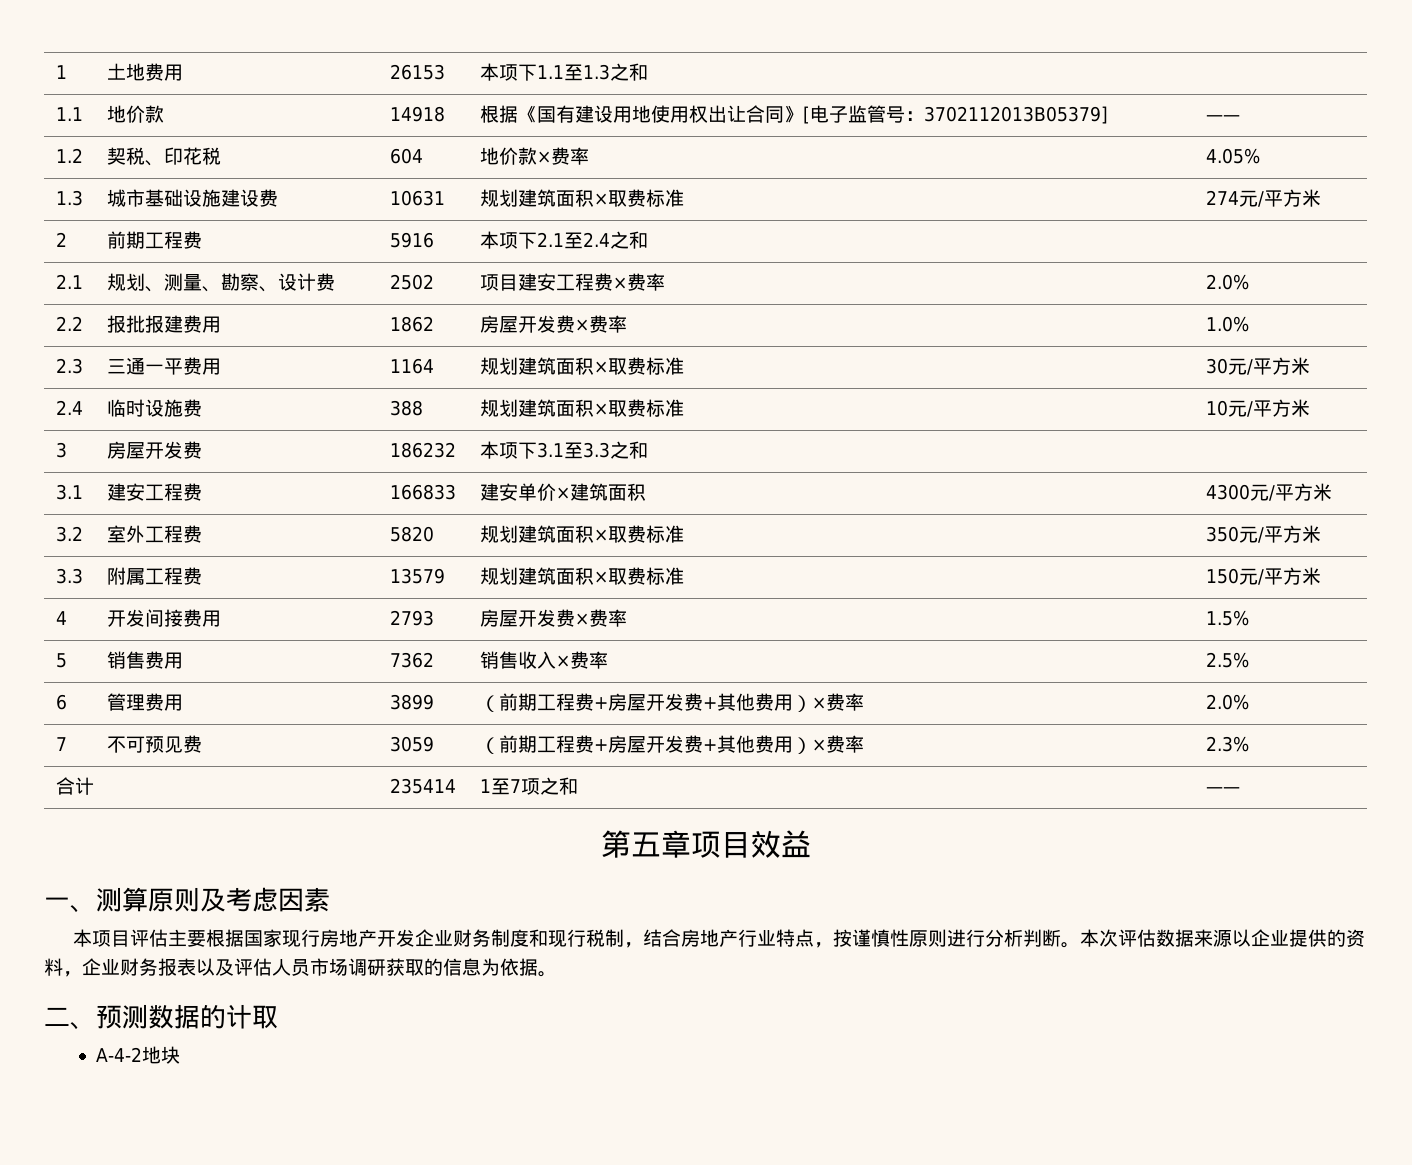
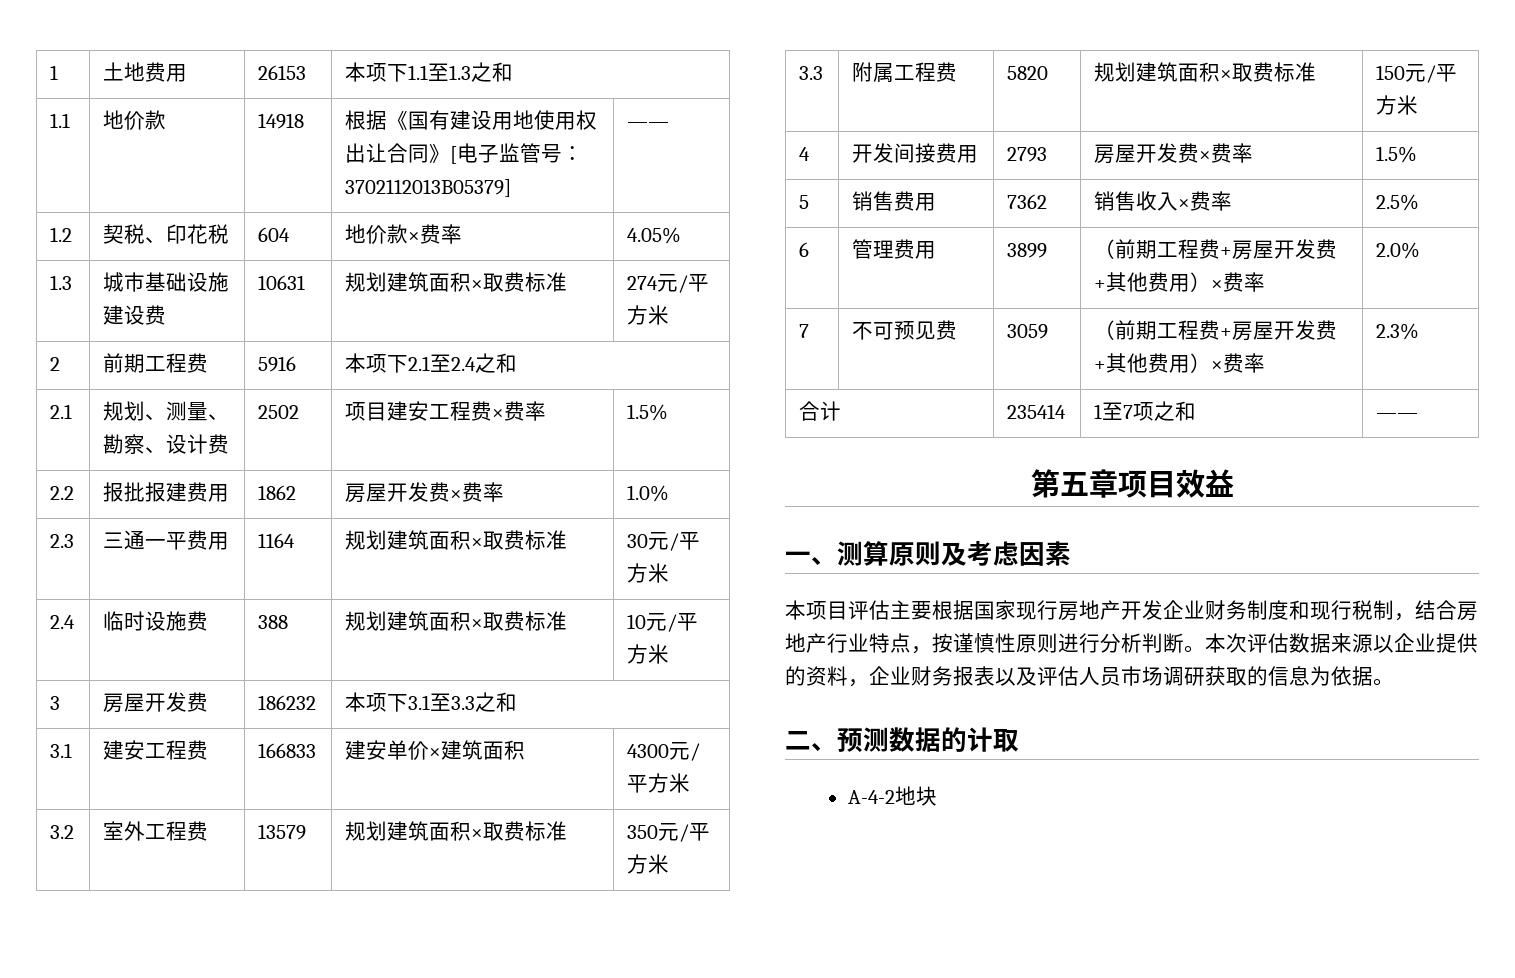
- 2.1 | 规划、测量、勘察、设计费 | 2502 | 项目建安工程费×费率 | 2.0%
+ 2.1 | 规划、测量、勘察、设计费 | 2502 | 项目建安工程费×费率 | 1.5%
- 3.2 | 室外工程费 | 5820 | 规划建筑面积×取费标准 | 350元/平方米
+ 3.2 | 室外工程费 | 13579 | 规划建筑面积×取费标准 | 350元/平方米
- 3.3 | 附属工程费 | 13579 | 规划建筑面积×取费标准 | 150元/平方米
+ 3.3 | 附属工程费 | 5820 | 规划建筑面积×取费标准 | 150元/平方米

